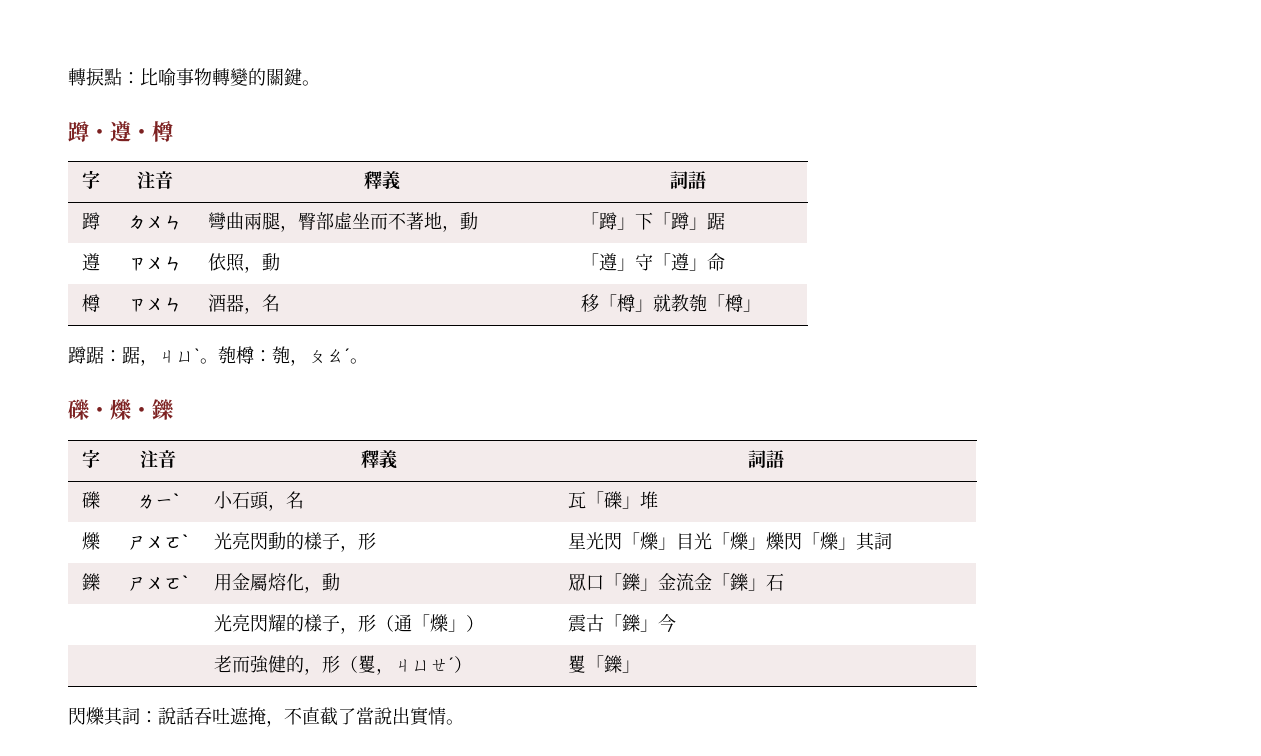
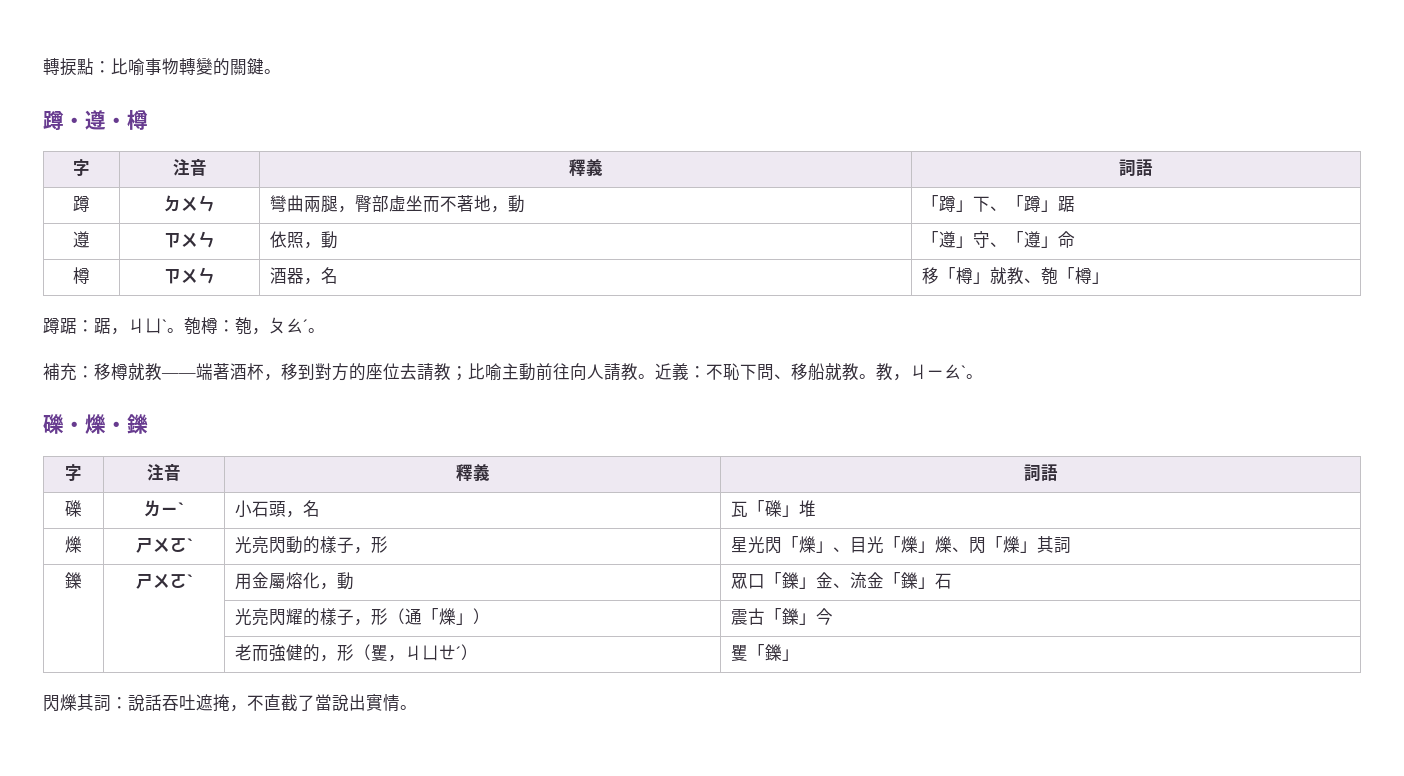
- 蹲 | ㄉㄨㄣ | 彎曲兩腿，臀部虛坐而不著地，動 | 「蹲」下「蹲」踞
+ 蹲 | ㄉㄨㄣ | 彎曲兩腿，臀部虛坐而不著地，動 | 「蹲」下、「蹲」踞
- 遵 | ㄗㄨㄣ | 依照，動 | 「遵」守「遵」命
+ 遵 | ㄗㄨㄣ | 依照，動 | 「遵」守、「遵」命
- 樽 | ㄗㄨㄣ | 酒器，名 | 移「樽」就教匏「樽」
+ 樽 | ㄗㄨㄣ | 酒器，名 | 移「樽」就教、匏「樽」
+ 補充：移樽就教——端著酒杯，移到對方的座位去請教；比喻主動前往向人請教。近義：不恥下問、移船就教。教，ㄐㄧㄠˋ。
- 爍 | ㄕㄨㄛˋ | 光亮閃動的樣子，形 | 星光閃「爍」目光「爍」爍閃「爍」其詞
+ 爍 | ㄕㄨㄛˋ | 光亮閃動的樣子，形 | 星光閃「爍」、目光「爍」爍、閃「爍」其詞
- 鑠 | ㄕㄨㄛˋ | 用金屬熔化，動 | 眾口「鑠」金流金「鑠」石
+ 鑠 | ㄕㄨㄛˋ | 用金屬熔化，動 | 眾口「鑠」金、流金「鑠」石

